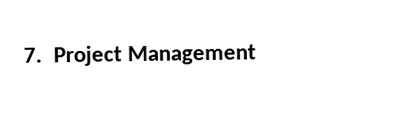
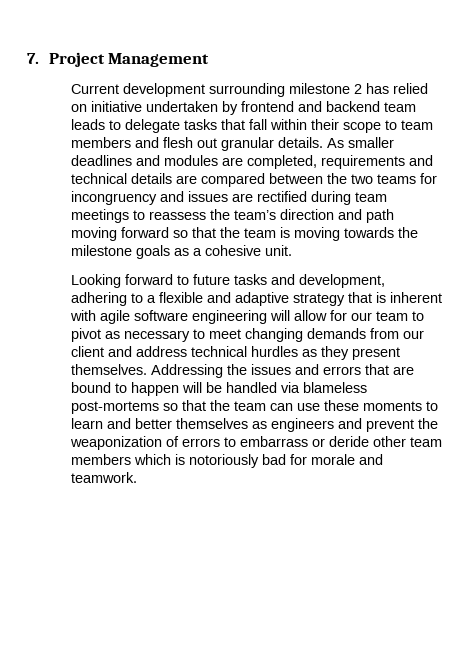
+ Current development surrounding milestone 2 has relied on initiative undertaken by frontend and backend team leads to delegate tasks that fall within their scope to team members and flesh out granular details. As smaller deadlines and modules are completed, requirements and technical details are compared between the two teams for incongruency and issues are rectified during team meetings to reassess the team’s direction and path moving forward so that the team is moving towards the milestone goals as a cohesive unit.
+ Looking forward to future tasks and development, adhering to a flexible and adaptive strategy that is inherent with agile software engineering will allow for our team to pivot as necessary to meet changing demands from our client and address technical hurdles as they present themselves. Addressing the issues and errors that are bound to happen will be handled via blameless post-mortems so that the team can use these moments to learn and better themselves as engineers and prevent the weaponization of errors to embarrass or deride other team members which is notoriously bad for morale and teamwork.

